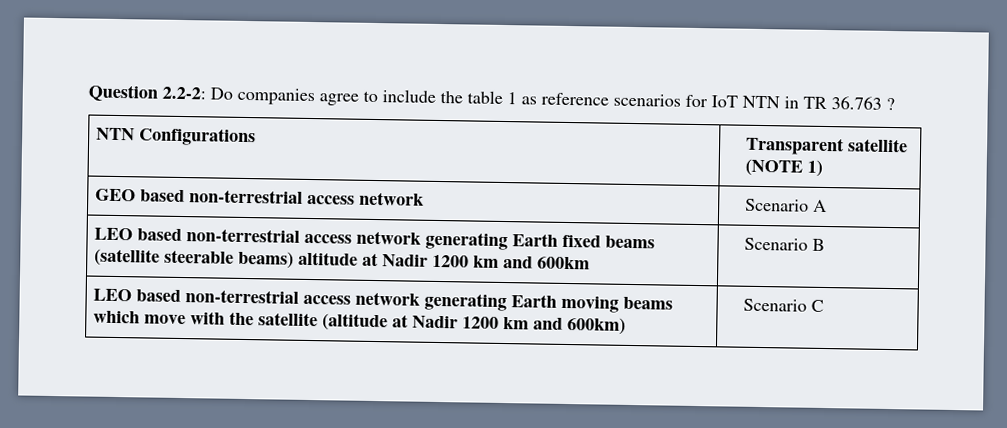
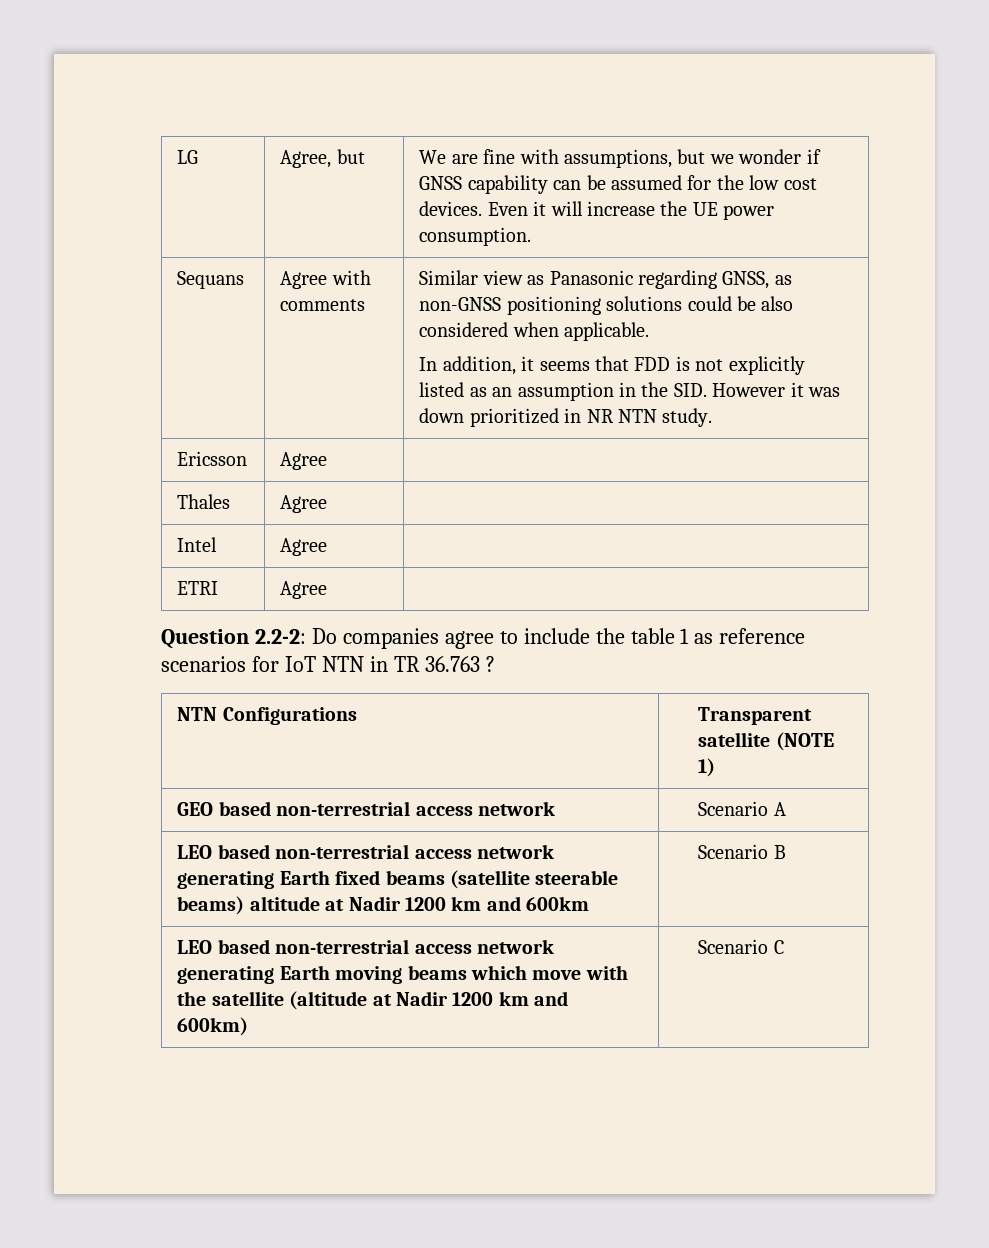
+ LG | Agree, but | We are fine with assumptions, but we wonder if GNSS capability can be assumed for the low cost devices. Even it will increase the UE power consumption.
+ Sequans | Agree with comments | Similar view as Panasonic regarding GNSS, as non-GNSS positioning solutions could be also considered when applicable.
+ In addition, it seems that FDD is not explicitly listed as an assumption in the SID. However it was down prioritized in NR NTN study.
+ Ericsson | Agree |
+ Thales | Agree |
+ Intel | Agree |
+ ETRI | Agree |

